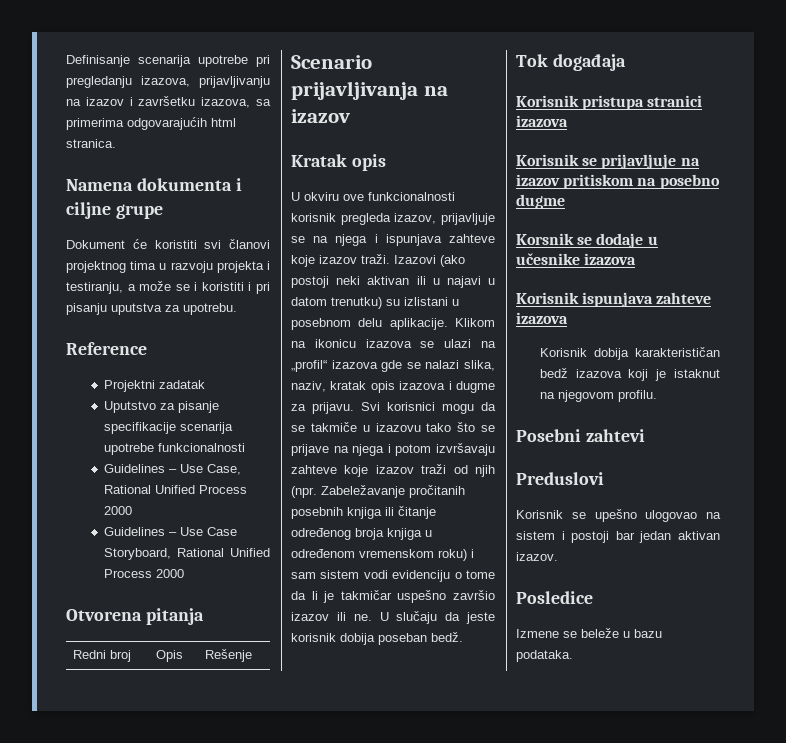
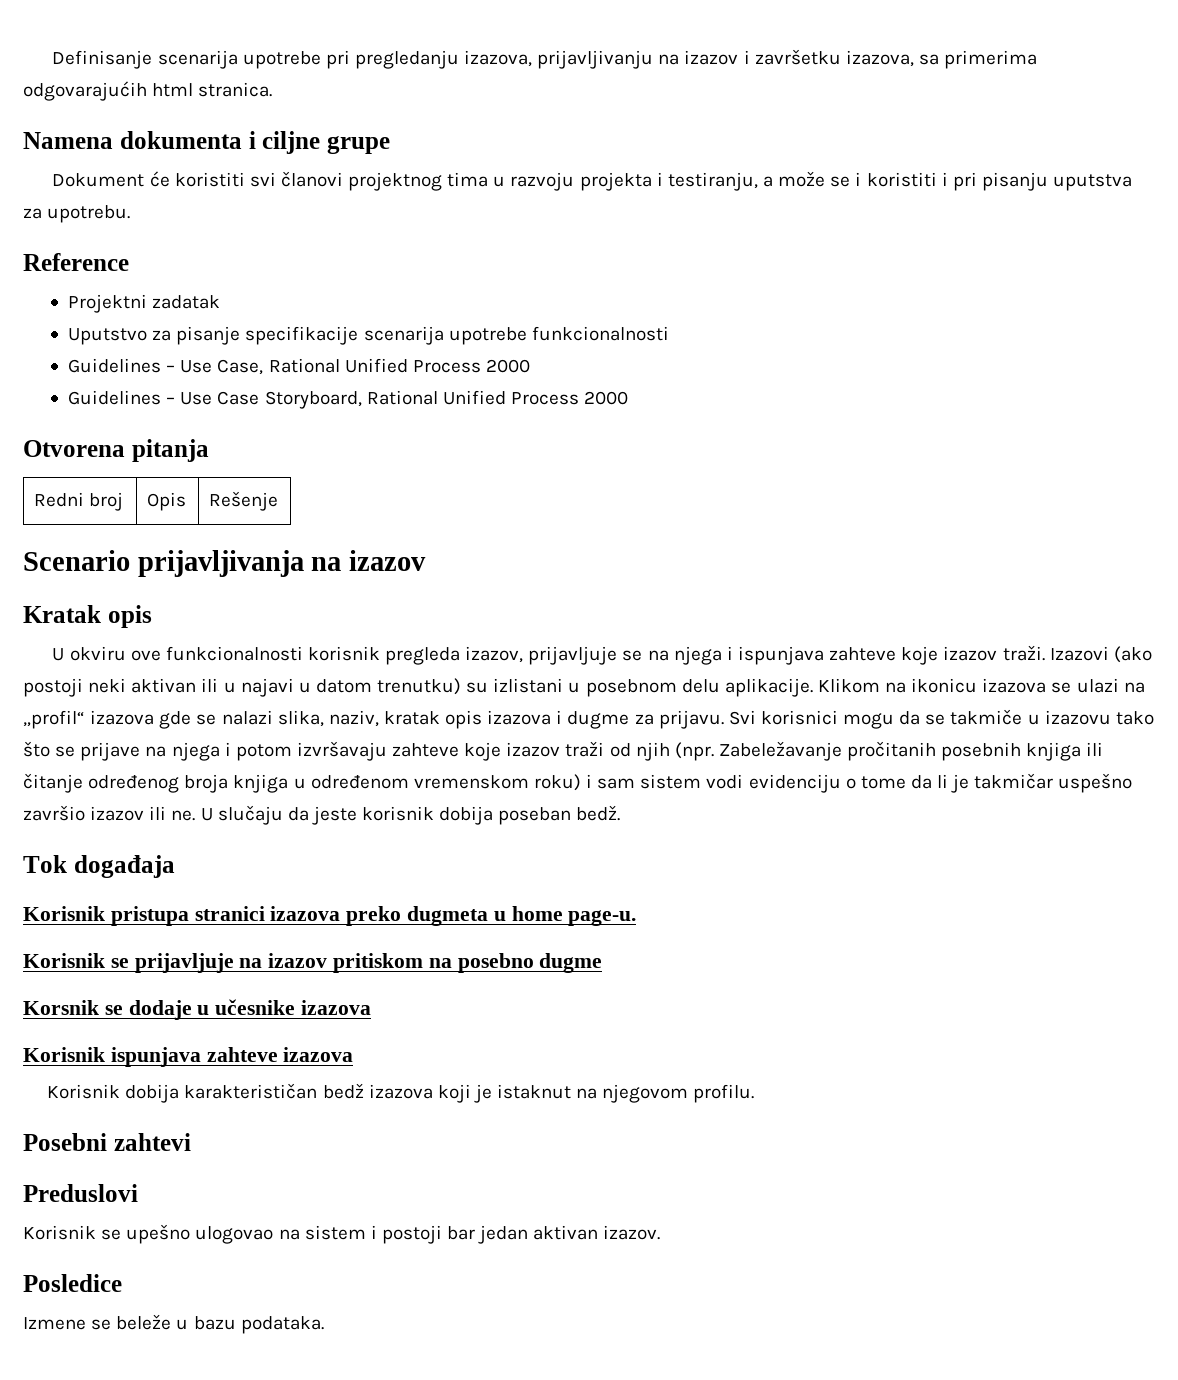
- Korisnik pristupa stranici izazova
+ Korisnik pristupa stranici izazova preko dugmeta u home page-u.

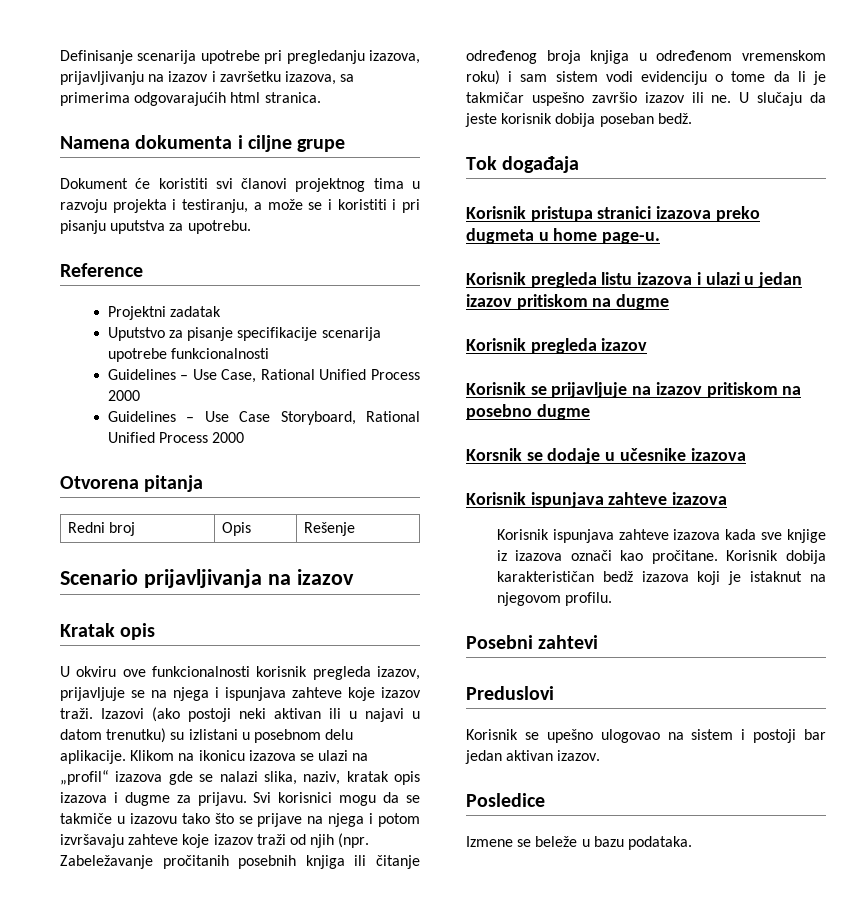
+ Korisnik pregleda listu izazova i ulazi u jedan izazov pritiskom na dugme
+ Korisnik pregleda izazov
- Korisnik dobija karakterističan bedž izazova koji je istaknut na njegovom profilu.
+ Korisnik ispunjava zahteve izazova kada sve knjige iz izazova označi kao pročitane. Korisnik dobija karakterističan bedž izazova koji je istaknut na njegovom profilu.

